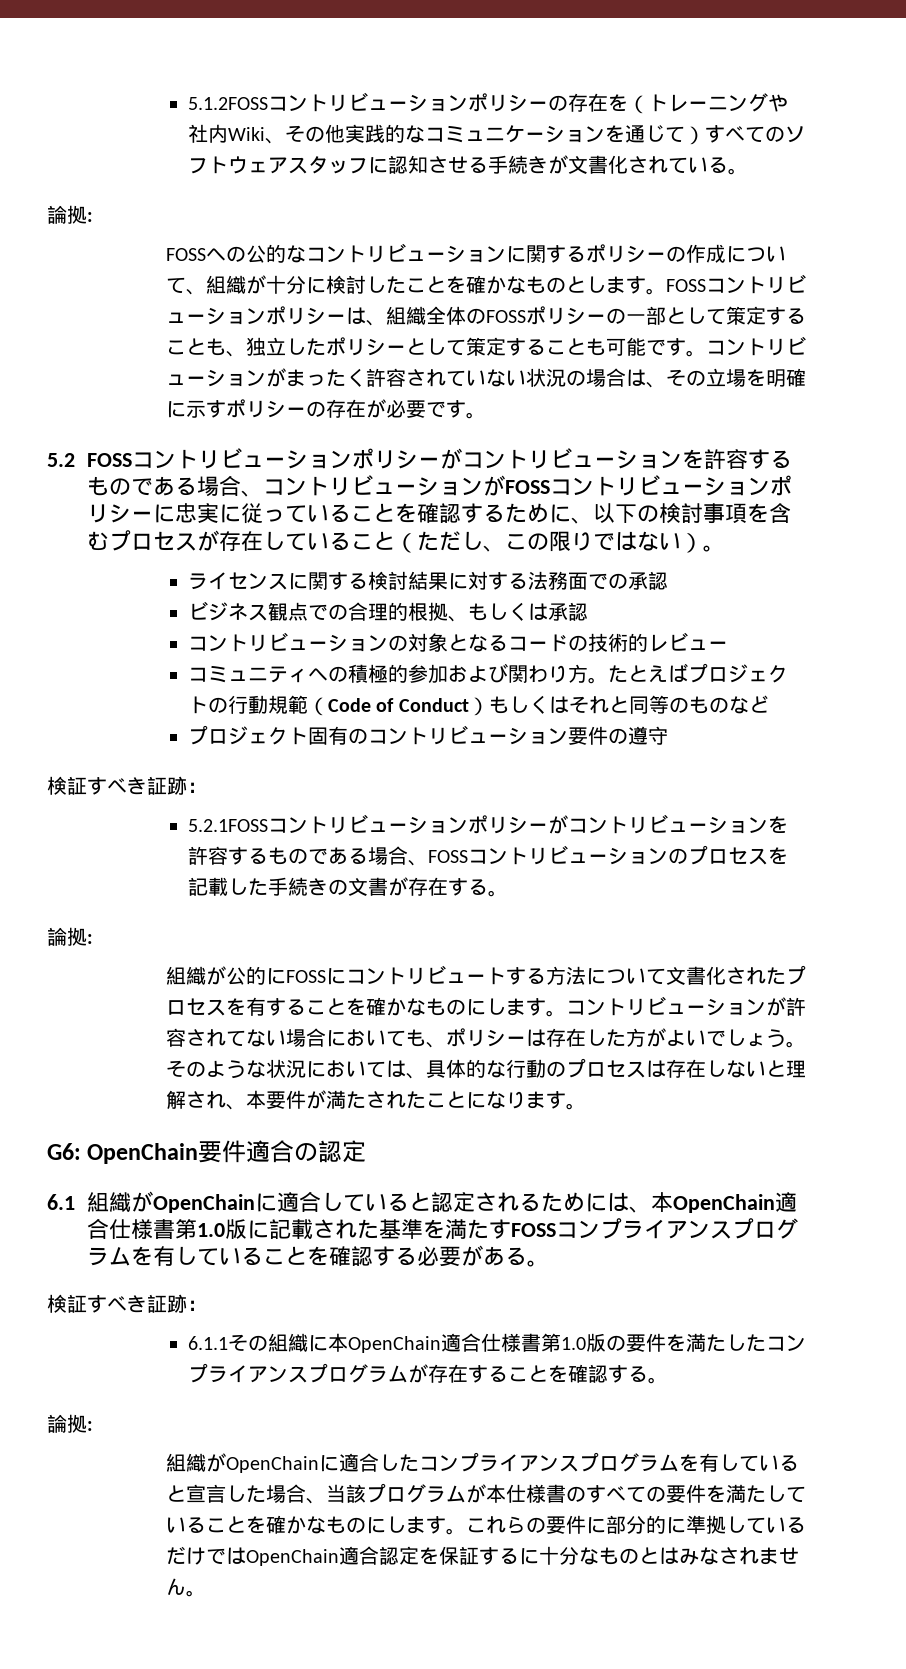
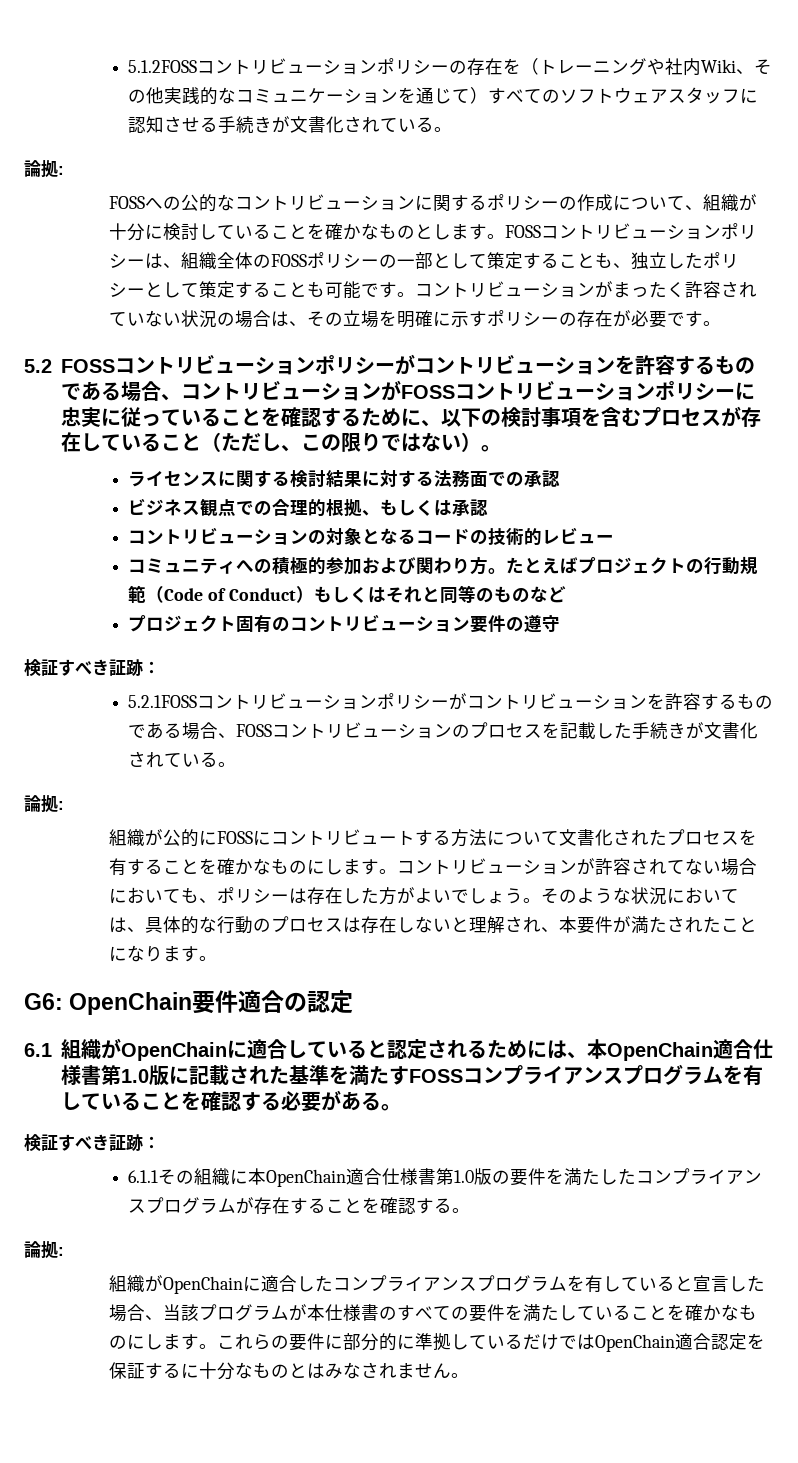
- FOSSへの公的なコントリビューションに関するポリシーの作成について、組織が十分に検討したことを確かなものとします。
+ FOSSへの公的なコントリビューションに関するポリシーの作成について、組織が十分に検討していることを確かなものとします。
- 5.2.1FOSSコントリビューションポリシーがコントリビューションを許容するものである場合、FOSSコントリビューションのプロセスを記載した手続きの文書が存在する。
+ 5.2.1FOSSコントリビューションポリシーがコントリビューションを許容するものである場合、FOSSコントリビューションのプロセスを記載した手続きが文書化されている。

